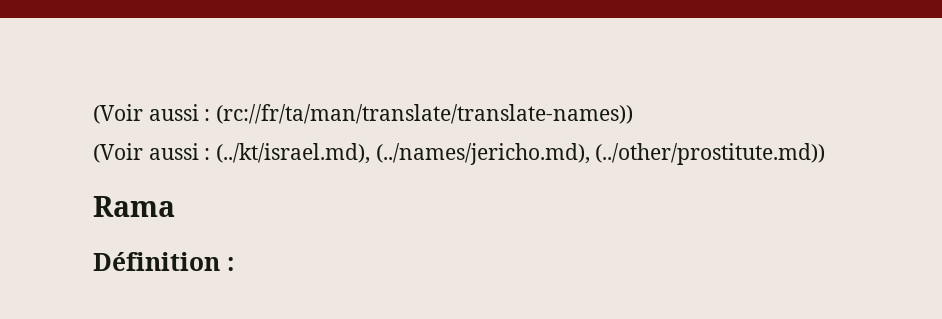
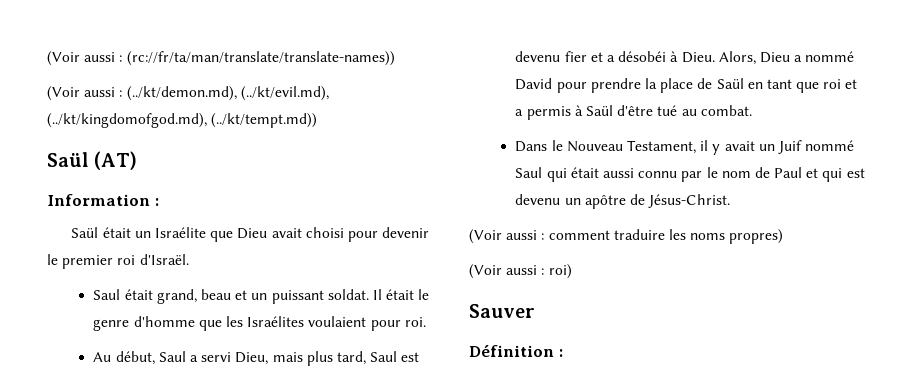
- (Voir aussi : (../kt/israel.md), (../names/jericho.md), (../other/prostitute.md))
- Rama
+ (Voir aussi : (../kt/demon.md), (../kt/evil.md), (../kt/kingdomofgod.md), (../kt/tempt.md))
+ Saül (AT)
+ Information :
+ Saül était un Israélite que Dieu avait choisi pour devenir le premier roi d'Israël.
+ Saul était grand, beau et un puissant soldat. Il était le genre d'homme que les Israélites voulaient pour roi.
+ Au début, Saul a servi Dieu, mais plus tard, Saul est devenu fier et a désobéi à Dieu. Alors, Dieu a nommé David pour prendre la place de Saül en tant que roi et a permis à Saül d'être tué au combat.
+ Dans le Nouveau Testament, il y avait un Juif nommé Saul qui était aussi connu par le nom de Paul et qui est devenu un apôtre de Jésus-Christ.
+ (Voir aussi : comment traduire les noms propres)
+ (Voir aussi : roi)
+ Sauver

